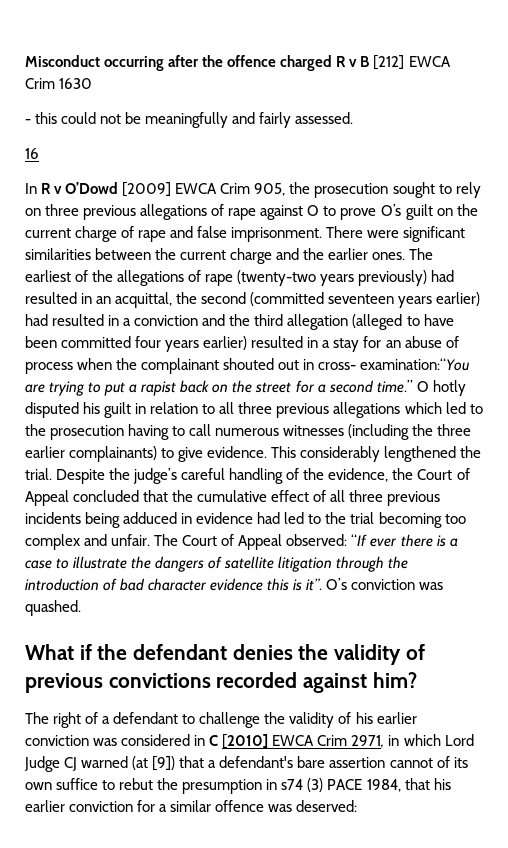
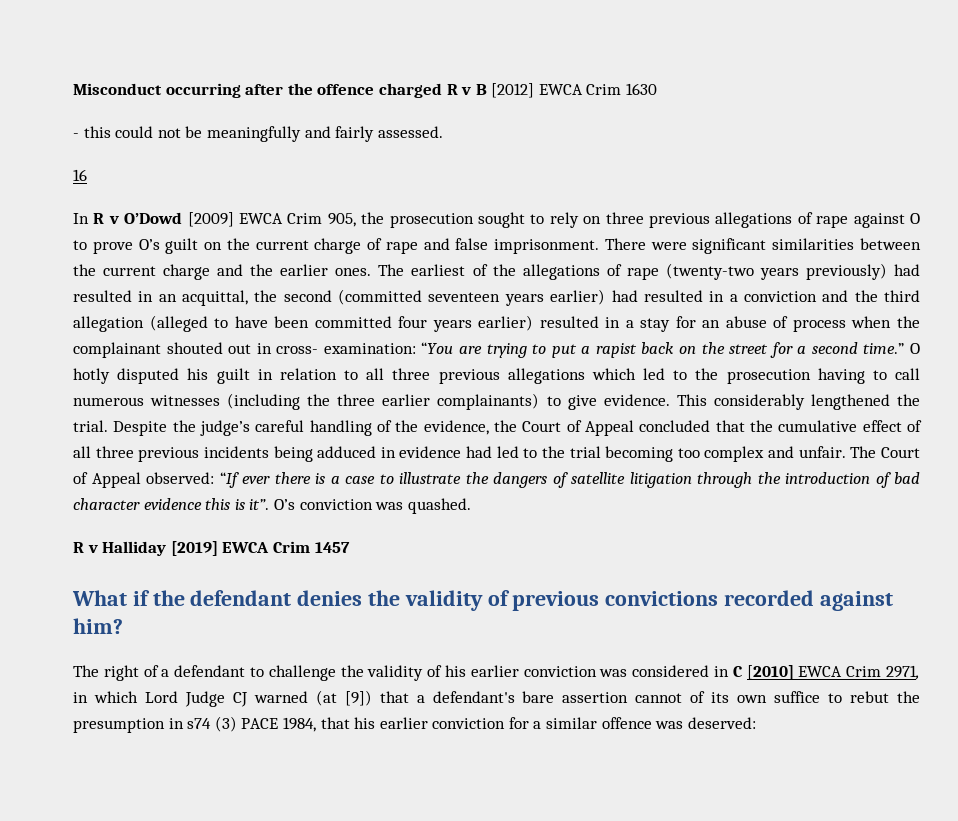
- Misconduct occurring after the offence charged R v B [212] EWCA Crim 1630
+ Misconduct occurring after the offence charged R v B [2012] EWCA Crim 1630
- The earliest of the allegations of rape (twenty-two years previously) had resulted in an acquittal, the second (committed seventeen years earlier) had resulted in a conviction and the third allegation (alleged to have been committed four years earlier) resulted in a stay for an abuse of process when the complainant shouted out in cross- examination:“You are trying to put a rapist back on the street for a second time.”
+ The earliest of the allegations of rape (twenty-two years previously) had resulted in an acquittal, the second (committed seventeen years earlier) had resulted in a conviction and the third allegation (alleged to have been committed four years earlier) resulted in a stay for an abuse of process when the complainant shouted out in cross- examination: “You are trying to put a rapist back on the street for a second time.”
+ R v Halliday [2019] EWCA Crim 1457

